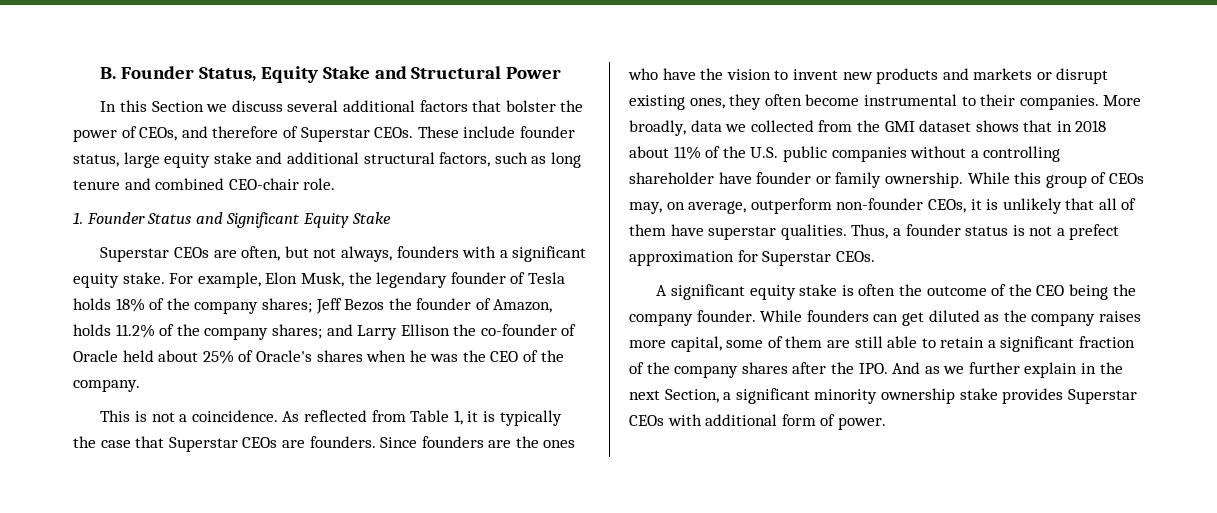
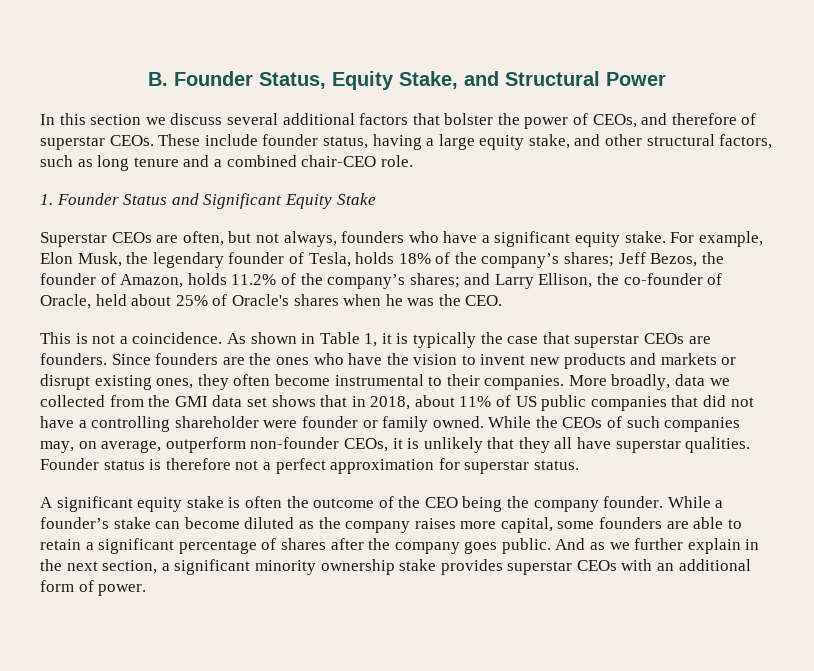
- B. Founder Status, Equity Stake and Structural Power
+ B. Founder Status, Equity Stake, and Structural Power
- In this Section we discuss several additional factors that bolster the power of CEOs, and therefore of Superstar CEOs.
+ In this section we discuss several additional factors that bolster the power of CEOs, and therefore of superstar CEOs.
- These include founder status, large equity stake and additional structural factors, such as long tenure and combined CEO-chair role.
+ These include founder status, having a large equity stake, and other structural factors, such as long tenure and a combined chair-CEO role.
- Superstar CEOs are often, but not always, founders with a significant equity stake.
+ Superstar CEOs are often, but not always, founders who have a significant equity stake.
- For example, Elon Musk, the legendary founder of Tesla holds 18% of the company shares; Jeff Bezos the founder of Amazon, holds 11.2% of the company shares; and Larry Ellison the co-founder of Oracle held about 25% of Oracle's shares when he was the CEO of the company.
+ For example, Elon Musk, the legendary founder of Tesla, holds 18% of the company’s shares; Jeff Bezos, the founder of Amazon, holds 11.2% of the company’s shares; and Larry Ellison, the co-founder of Oracle, held about 25% of Oracle's shares when he was the CEO.
- As reflected from Table 1, it is typically the case that Superstar CEOs are founders.
+ As shown in Table 1, it is typically the case that superstar CEOs are founders.
- More broadly, data we collected from the GMI dataset shows that in 2018 about 11% of the U.S. public companies without a controlling shareholder have founder or family ownership. While this group of CEOs may, on average, outperform non-founder CEOs, it is unlikely that all of them have superstar qualities. Thus, a founder status is not a prefect approximation for Superstar CEOs.
+ More broadly, data we collected from the GMI data set shows that in 2018, about 11% of US public companies that did not have a controlling shareholder were founder or family owned. While the CEOs of such companies may, on average, outperform non-founder CEOs, it is unlikely that they all have superstar qualities. Founder status is therefore not a perfect approximation for superstar status.
- While founders can get diluted as the company raises more capital, some of them are still able to retain a significant fraction of the company shares after the IPO. And as we further explain in the next Section, a significant minority ownership stake provides Superstar CEOs with additional form of power.
+ While a founder’s stake can become diluted as the company raises more capital, some founders are able to retain a significant percentage of shares after the company goes public. And as we further explain in the next section, a significant minority ownership stake provides superstar CEOs with an additional form of power.

